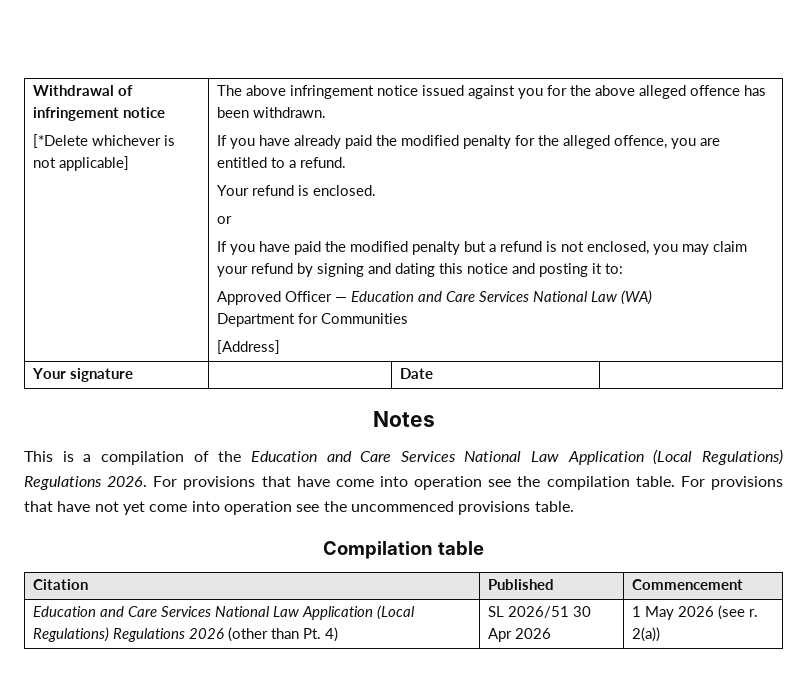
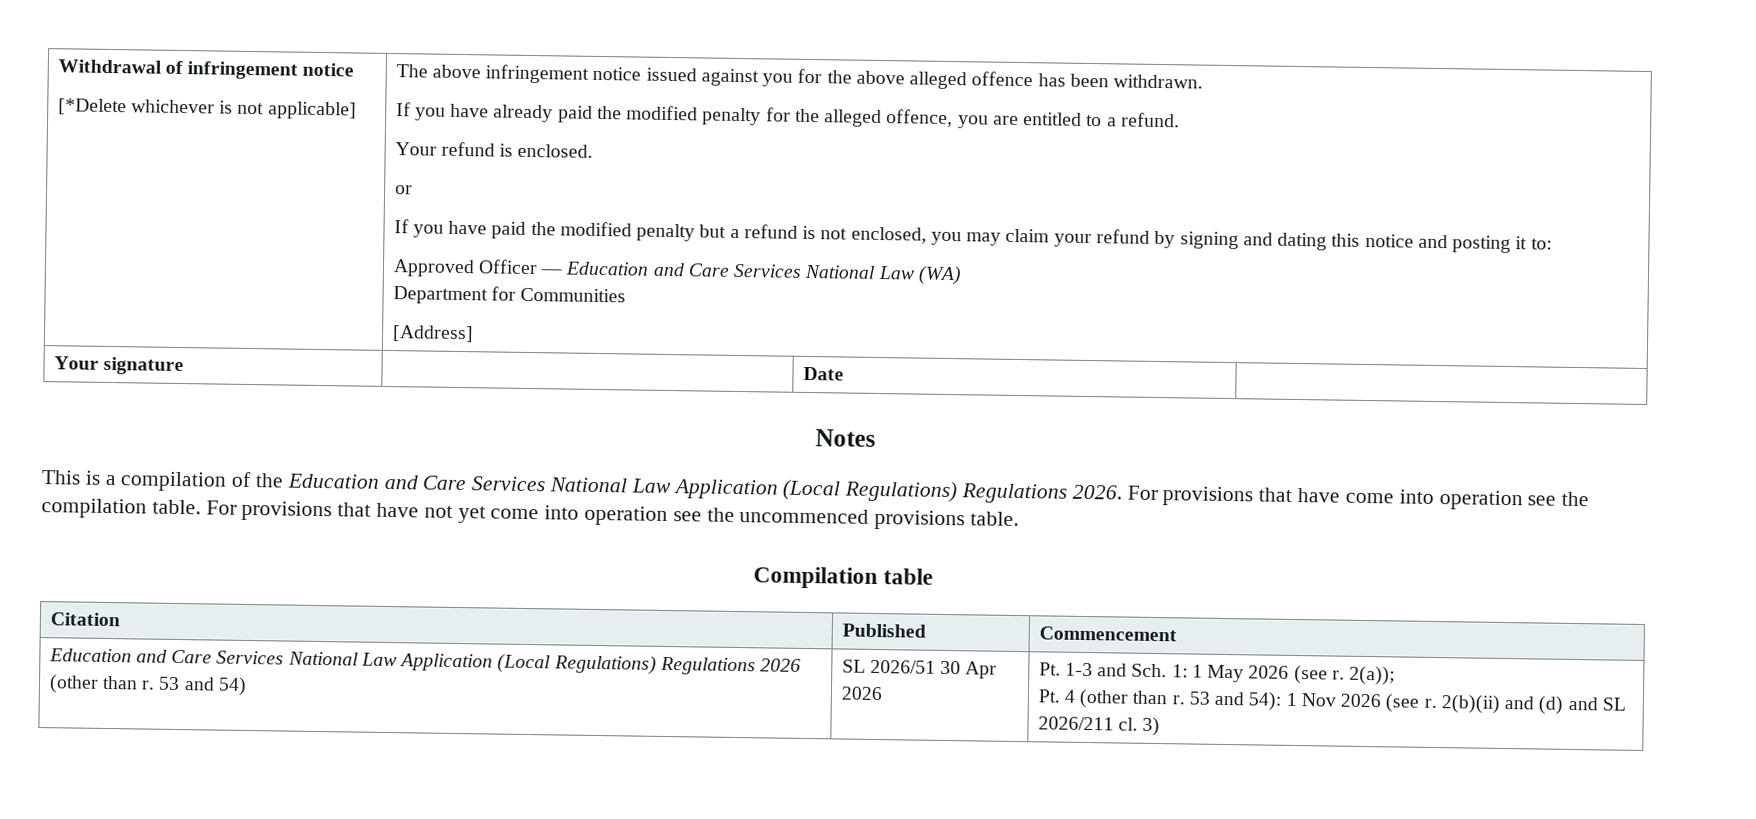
- Education and Care Services National Law Application (Local Regulations) Regulations 2026 (other than Pt. 4)
+ Education and Care Services National Law Application (Local Regulations) Regulations 2026 (other than r. 53 and 54)
- 1 May 2026 (see r.
+ Pt. 1-3 and Sch. 1: 1 May 2026 (see r.
- 2(a))
+ 2(a));
+ Pt. 4 (other than r. 53 and 54): 1 Nov 2026 (see r. 2(b)(ii) and (d) and SL 2026/211 cl. 3)

